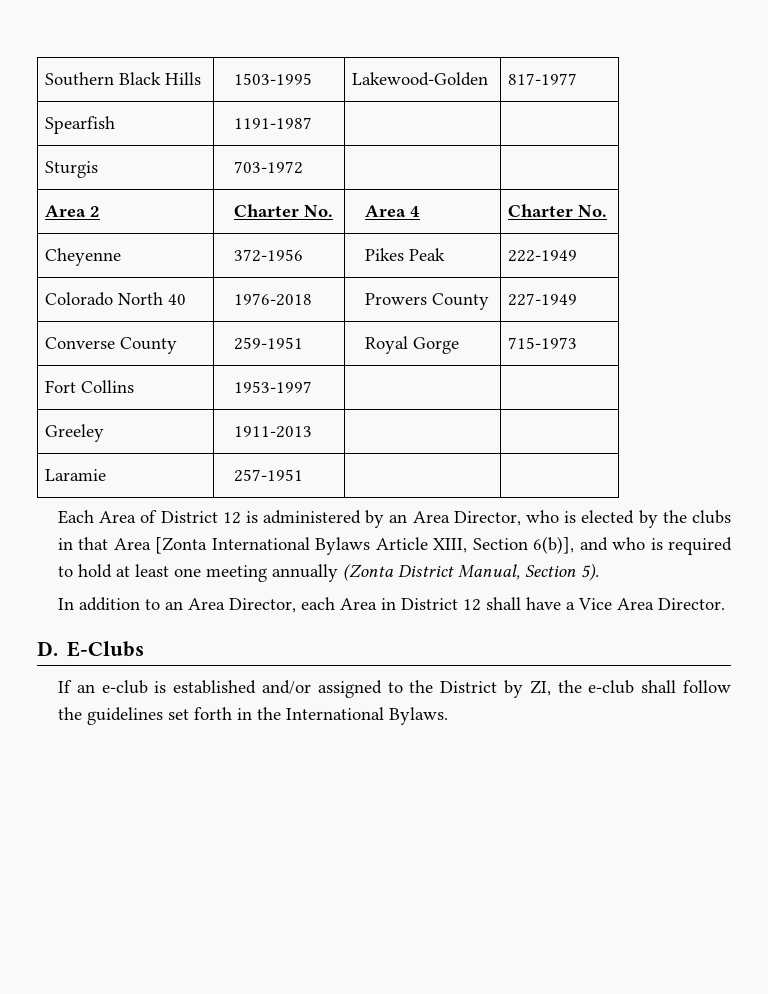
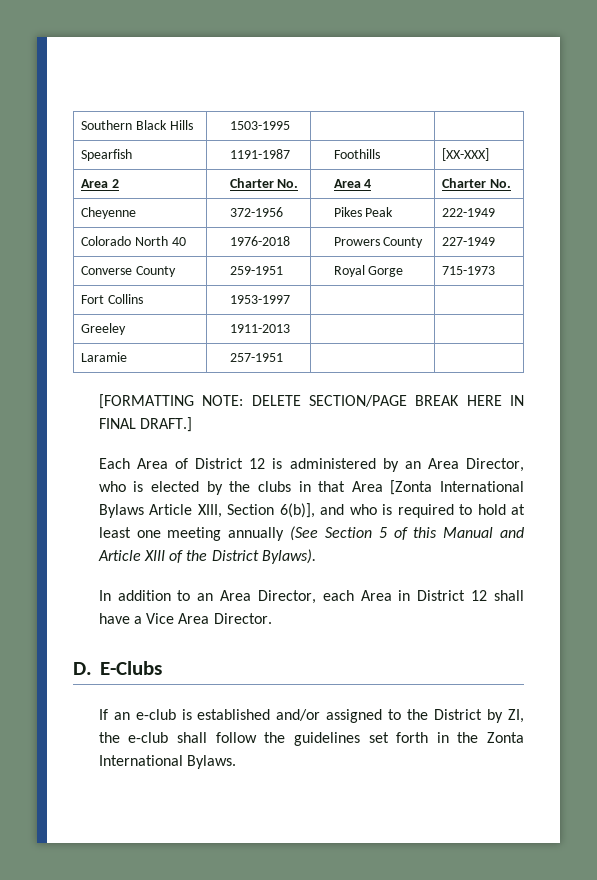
- Southern Black Hills | 1503-1995 | Lakewood-Golden | 817-1977
+ Southern Black Hills | 1503-1995 | |
- Spearfish | 1191-1987 | |
- Sturgis | 703-1972 | |
+ Spearfish | 1191-1987 | Foothills | [XX-XXX]
+ [FORMATTING NOTE: DELETE SECTION/PAGE BREAK HERE IN FINAL DRAFT.]
- Each Area of District 12 is administered by an Area Director, who is elected by the clubs in that Area [Zonta International Bylaws Article XIII, Section 6(b)], and who is required to hold at least one meeting annually (Zonta District Manual, Section 5).
+ Each Area of District 12 is administered by an Area Director, who is elected by the clubs in that Area [Zonta International Bylaws Article XIII, Section 6(b)], and who is required to hold at least one meeting annually (See Section 5 of this Manual and Article XIII of the District Bylaws).
- If an e-club is established and/or assigned to the District by ZI, the e-club shall follow the guidelines set forth in the International Bylaws.
+ If an e-club is established and/or assigned to the District by ZI, the e-club shall follow the guidelines set forth in the Zonta International Bylaws.

